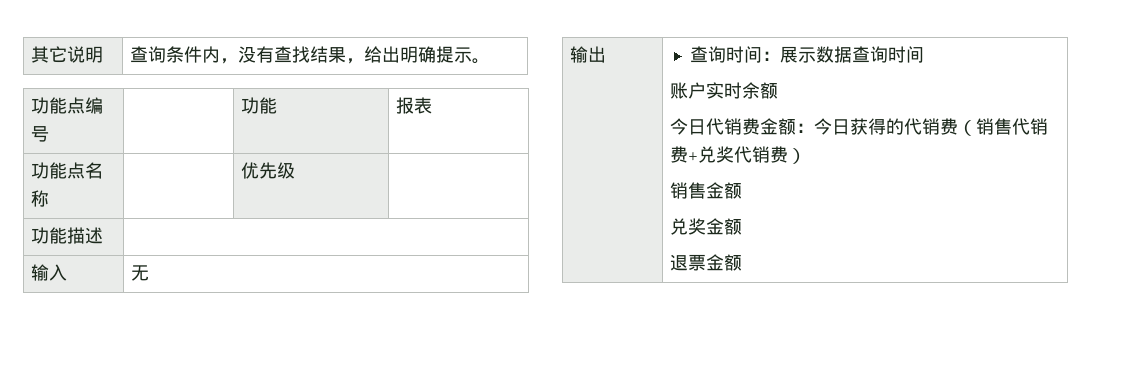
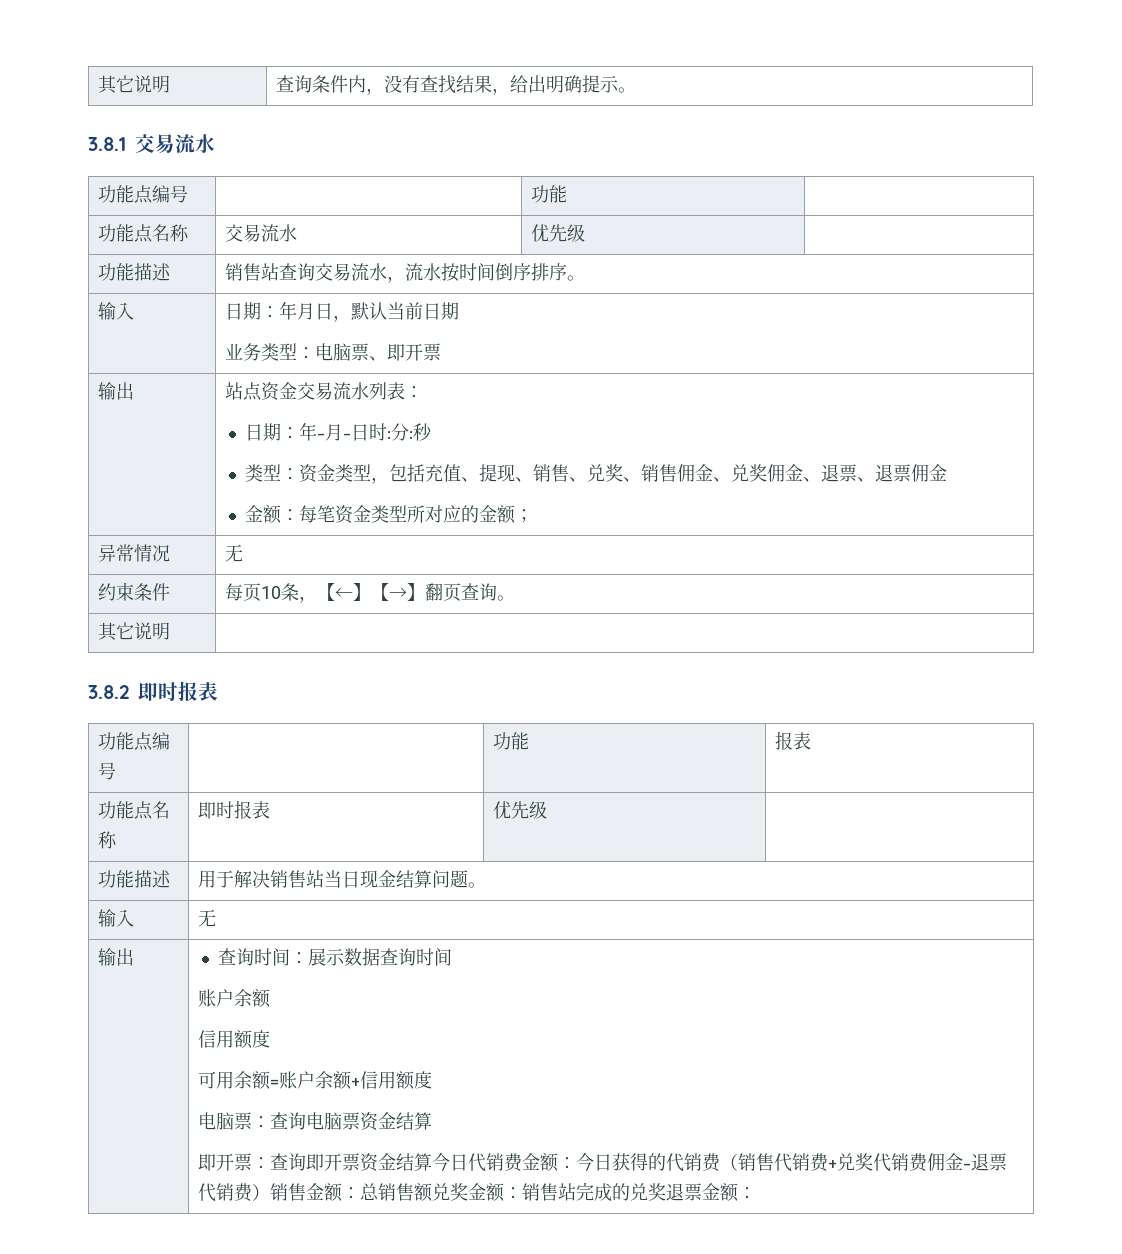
+ 3.8.1交易流水
+ 功能点编号 | | 功能 |
+ 功能点名称 | 交易流水 | 优先级 |
+ 功能描述 | 销售站查询交易流水，流水按时间倒序排序。
+ 输入 | 日期：年月日，默认当前日期
+ 业务类型：电脑票、即开票
+ 输出 | 站点资金交易流水列表：
+ 日期：年-月-日时:分:秒
+ 类型：资金类型，包括充值、提现、销售、兑奖、销售佣金、兑奖佣金、退票、退票佣金
+ 金额：每笔资金类型所对应的金额；
+ 异常情况 | 无
+ 约束条件 | 每页10条，【←】【→】翻页查询。
+ 其它说明 |
+ 3.8.2即时报表
- 功能点名称 | | 优先级 |
- 功能描述 |
+ 功能点名称 | 即时报表 | 优先级 |
+ 功能描述 | 用于解决销售站当日现金结算问题。
  查询时间：展示数据查询时间
- 账户实时余额
- 今日代销费金额：今日获得的代销费（销售代销费+兑奖代销费）
- 销售金额
- 兑奖金额
- 退票金额
+ 账户余额
+ 信用额度
+ 可用余额=账户余额+信用额度
+ 电脑票：查询电脑票资金结算
+ 即开票：查询即开票资金结算今日代销费金额：今日获得的代销费（销售代销费+兑奖代销费佣金-退票代销费）销售金额：总销售额兑奖金额：销售站完成的兑奖退票金额：

